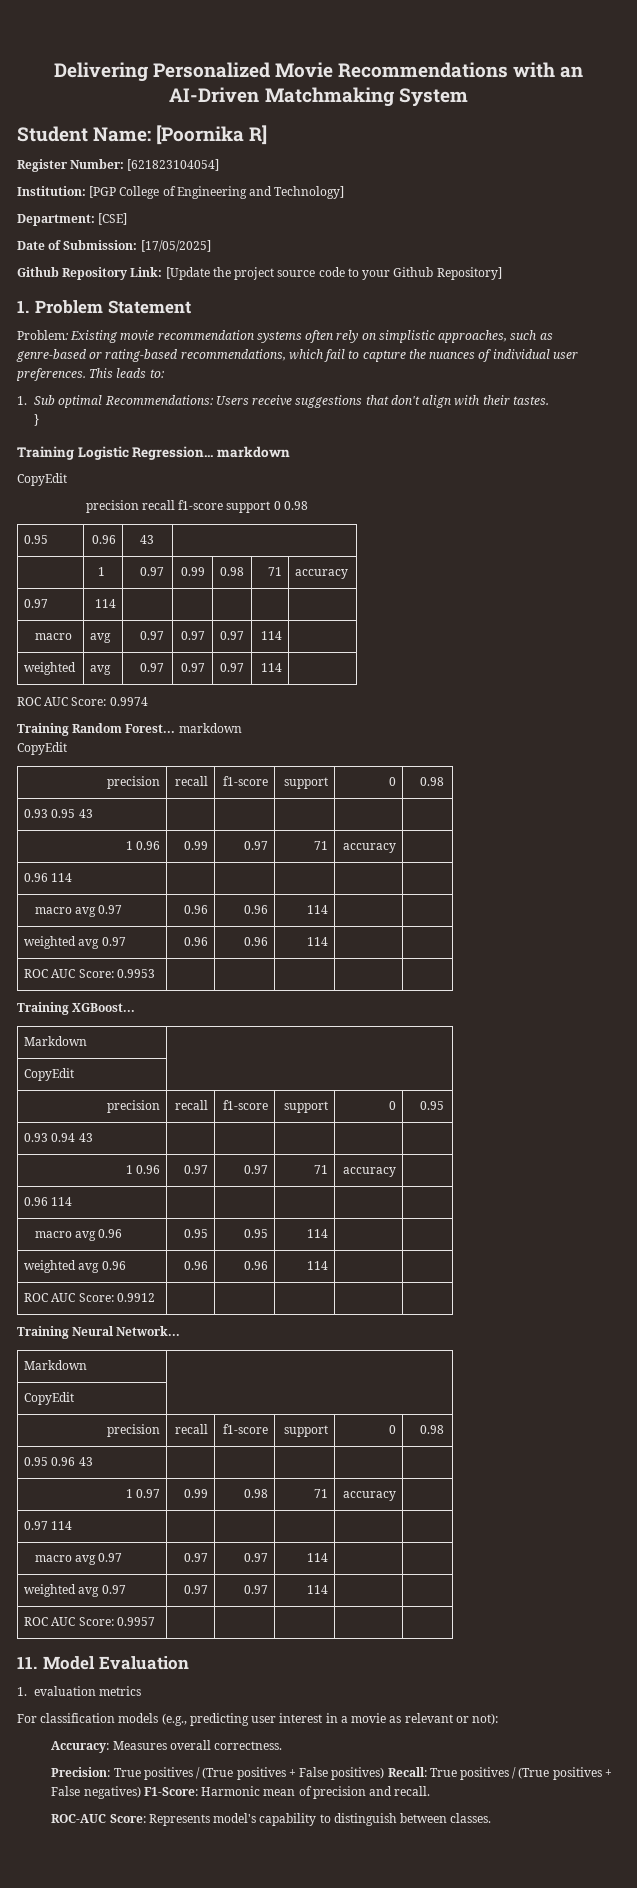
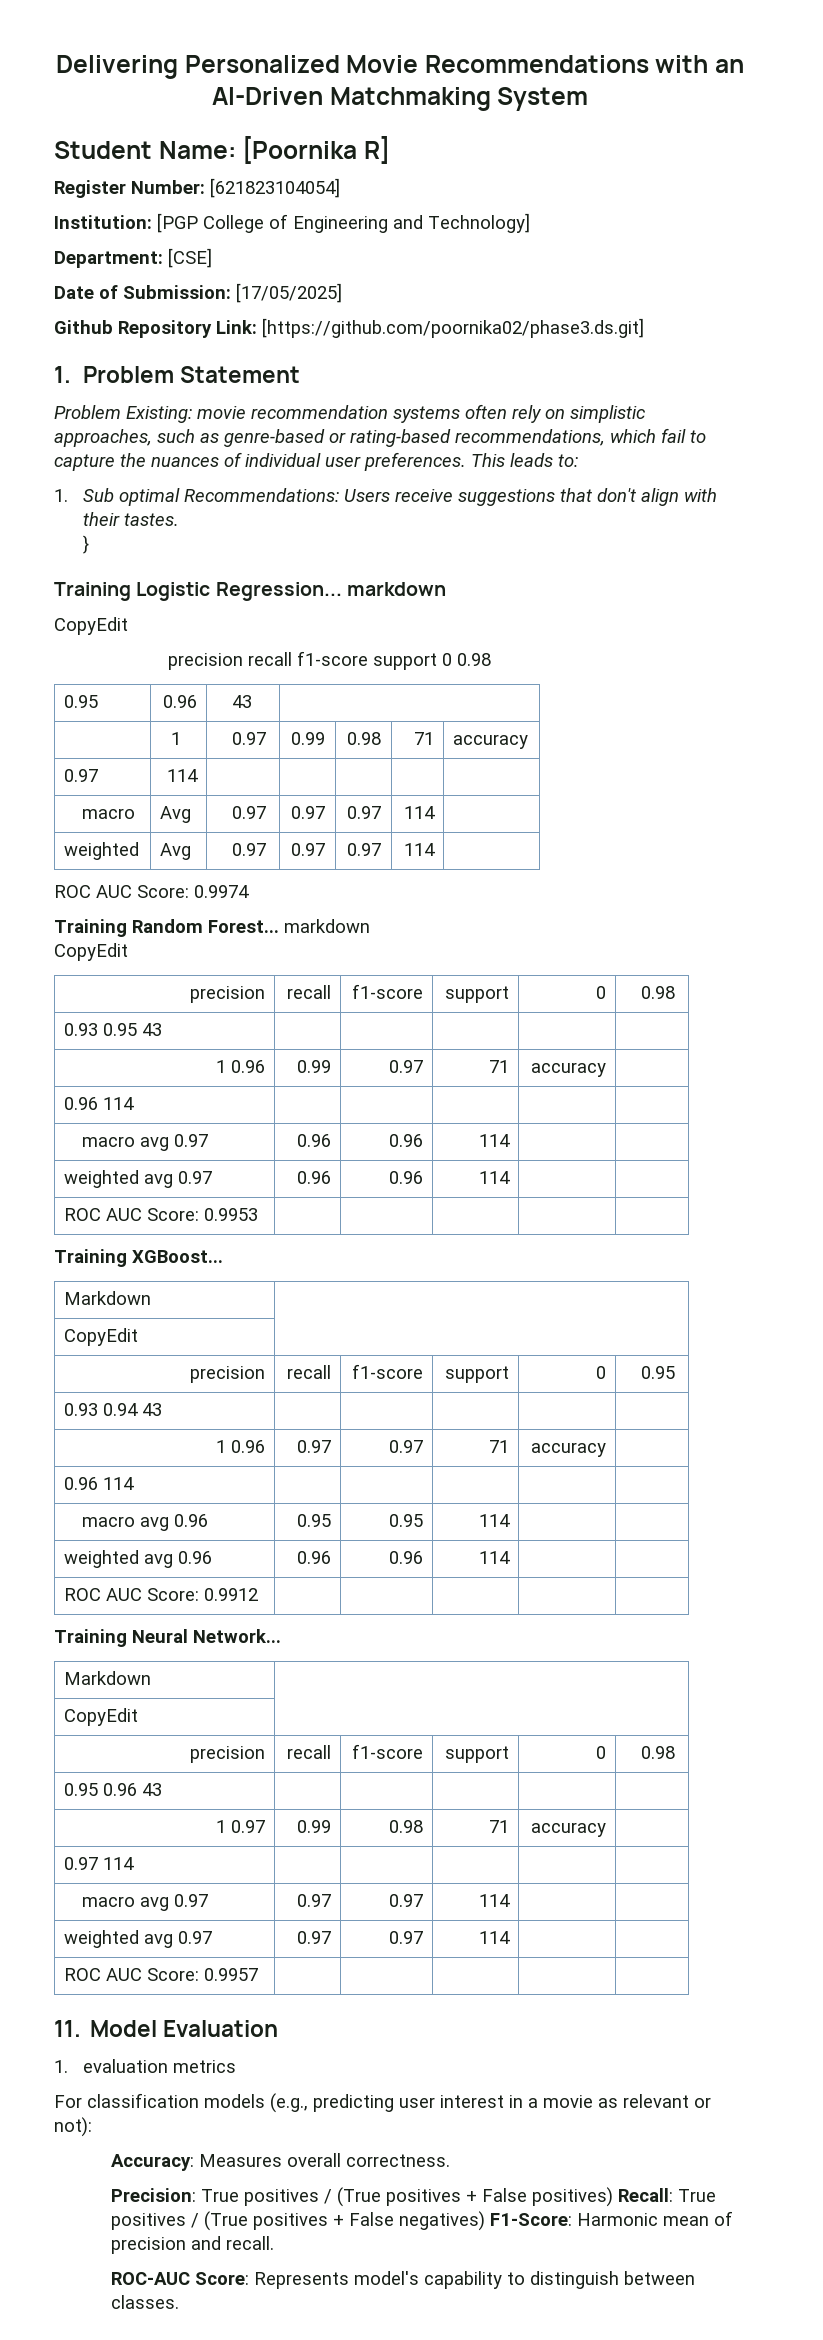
- Github Repository Link: [Update the project source code to your Github Repository]
+ Github Repository Link: [https://github.com/poornika02/phase3.ds.git]
- Problem: Existing movie recommendation systems often rely on simplistic approaches, such as genre-based or rating-based recommendations, which fail to capture the nuances of individual user preferences.
+ Problem Existing: movie recommendation systems often rely on simplistic approaches, such as genre-based or rating-based recommendations, which fail to capture the nuances of individual user preferences.
- macro | avg | 0.97 | 0.97 | 0.97 | 114 |
+ macro | Avg | 0.97 | 0.97 | 0.97 | 114 |
- weighted | avg | 0.97 | 0.97 | 0.97 | 114 |
+ weighted | Avg | 0.97 | 0.97 | 0.97 | 114 |

